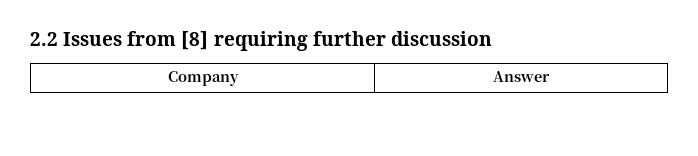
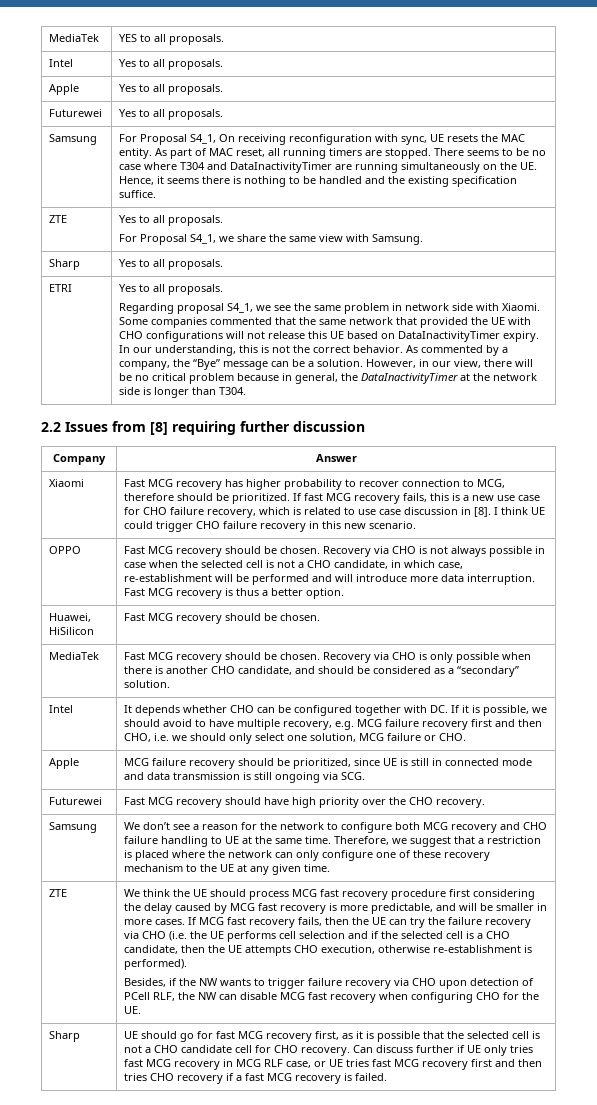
+ MediaTek | YES to all proposals.
+ Intel | Yes to all proposals.
+ Apple | Yes to all proposals.
+ Futurewei | Yes to all proposals.
+ Samsung | For Proposal S4_1, On receiving reconfiguration with sync, UE resets the MAC entity. As part of MAC reset, all running timers are stopped. There seems to be no case where T304 and DataInactivityTimer are running simultaneously on the UE. Hence, it seems there is nothing to be handled and the existing specification suffice.
+ ZTE | Yes to all proposals.
+ For Proposal S4_1, we share the same view with Samsung.
+ Sharp | Yes to all proposals.
+ ETRI | Yes to all proposals.
+ Regarding proposal S4_1, we see the same problem in network side with Xiaomi. Some companies commented that the same network that provided the UE with CHO configurations will not release this UE based on DataInactivityTimer expiry. In our understanding, this is not the correct behavior. As commented by a company, the “Bye” message can be a solution. However, in our view, there will be no critical problem because in general, the DataInactivityTimer at the network side is longer than T304.
+ Xiaomi | Fast MCG recovery has higher probability to recover connection to MCG, therefore should be prioritized. If fast MCG recovery fails, this is a new use case for CHO failure recovery, which is related to use case discussion in [8]. I think UE could trigger CHO failure recovery in this new scenario.
+ OPPO | Fast MCG recovery should be chosen. Recovery via CHO is not always possible in case when the selected cell is not a CHO candidate, in which case, re-establishment will be performed and will introduce more data interruption. Fast MCG recovery is thus a better option.
+ Huawei, HiSilicon | Fast MCG recovery should be chosen.
+ MediaTek | Fast MCG recovery should be chosen. Recovery via CHO is only possible when there is another CHO candidate, and should be considered as a “secondary” solution.
+ Intel | It depends whether CHO can be configured together with DC. If it is possible, we should avoid to have multiple recovery, e.g. MCG failure recovery first and then CHO, i.e. we should only select one solution, MCG failure or CHO.
+ Apple | MCG failure recovery should be prioritized, since UE is still in connected mode and data transmission is still ongoing via SCG.
+ Futurewei | Fast MCG recovery should have high priority over the CHO recovery.
+ Samsung | We don’t see a reason for the network to configure both MCG recovery and CHO failure handling to UE at the same time. Therefore, we suggest that a restriction is placed where the network can only configure one of these recovery mechanism to the UE at any given time.
+ ZTE | We think the UE should process MCG fast recovery procedure first considering the delay caused by MCG fast recovery is more predictable, and will be smaller in more cases. If MCG fast recovery fails, then the UE can try the failure recovery via CHO (i.e. the UE performs cell selection and if the selected cell is a CHO candidate, then the UE attempts CHO execution, otherwise re-establishment is performed).
+ Besides, if the NW wants to trigger failure recovery via CHO upon detection of PCell RLF, the NW can disable MCG fast recovery when configuring CHO for the UE.
+ Sharp | UE should go for fast MCG recovery first, as it is possible that the selected cell is not a CHO candidate cell for CHO recovery. Can discuss further if UE only tries fast MCG recovery in MCG RLF case, or UE tries fast MCG recovery first and then tries CHO recovery if a fast MCG recovery is failed.

